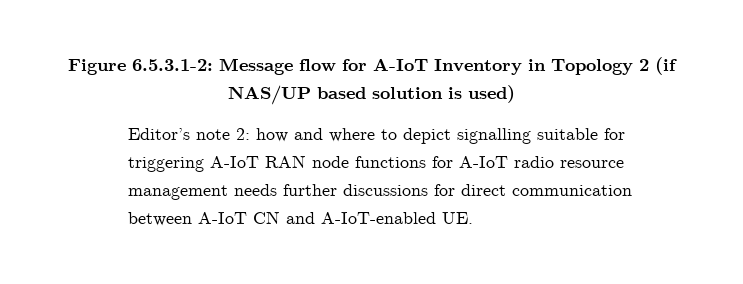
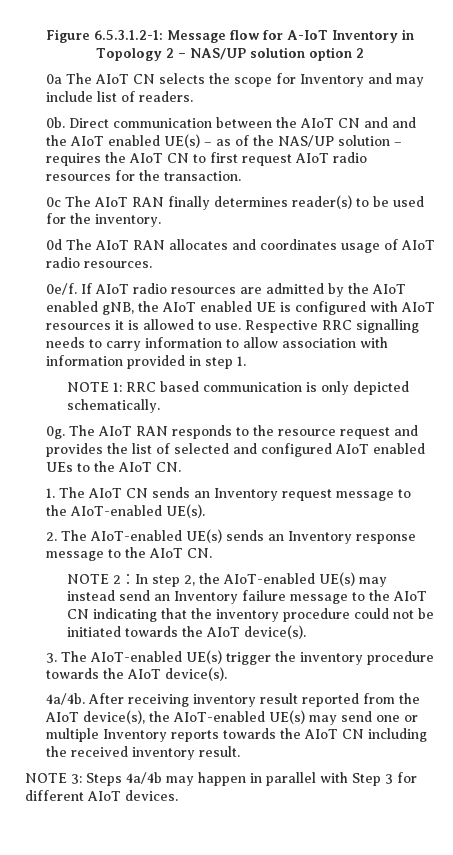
- Figure 6.5.3.1-2: Message flow for A-IoT Inventory in Topology 2 (if NAS/UP based solution is used)
- Editor’s note 2: how and where to depict signalling suitable for triggering A-IoT RAN node functions for A-IoT radio resource management needs further discussions for direct communication between A-IoT CN and A-IoT-enabled UE.
+ Figure 6.5.3.1.2-1: Message flow for A-IoT Inventory in Topology 2 – NAS/UP solution option 2
+ 0a The AIoT CN selects the scope for Inventory and may include list of readers.
+ 0b. Direct communication between the AIoT CN and and the AIoT enabled UE(s) – as of the NAS/UP solution – requires the AIoT CN to first request AIoT radio resources for the transaction.
+ 0c The AIoT RAN finally determines reader(s) to be used for the inventory.
+ 0d The AIoT RAN allocates and coordinates usage of AIoT radio resources.
+ 0e/f. If AIoT radio resources are admitted by the AIoT enabled gNB, the AIoT enabled UE is configured with AIoT resources it is allowed to use. Respective RRC signalling needs to carry information to allow association with information provided in step 1.
+ NOTE 1: RRC based communication is only depicted schematically.
+ 0g. The AIoT RAN responds to the resource request and provides the list of selected and configured AIoT enabled UEs to the AIoT CN.
+ 1. The AIoT CN sends an Inventory request message to the AIoT-enabled UE(s).
+ 2. The AIoT-enabled UE(s) sends an Inventory response message to the AIoT CN.
+ NOTE 2：In step 2, the AIoT-enabled UE(s) may instead send an Inventory failure message to the AIoT CN indicating that the inventory procedure could not be initiated towards the AIoT device(s).
+ 3. The AIoT-enabled UE(s) trigger the inventory procedure towards the AIoT device(s).
+ 4a/4b. After receiving inventory result reported from the AIoT device(s), the AIoT-enabled UE(s) may send one or multiple Inventory reports towards the AIoT CN including the received inventory result.
+ NOTE 3: Steps 4a/4b may happen in parallel with Step 3 for different AIoT devices.

